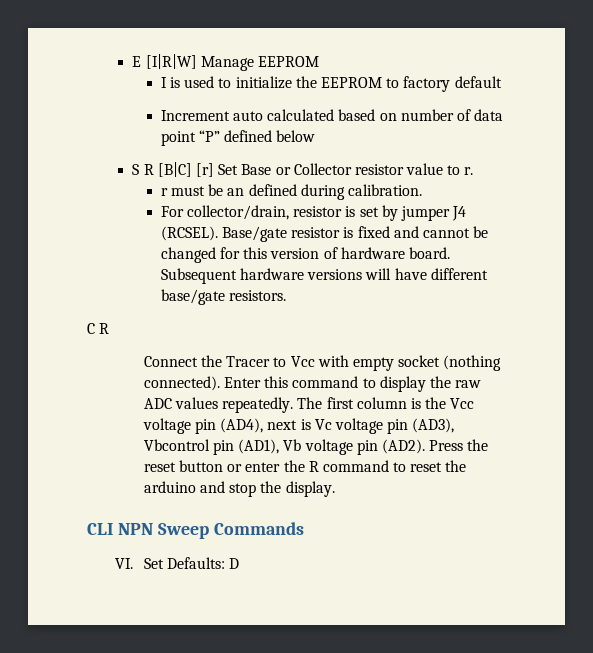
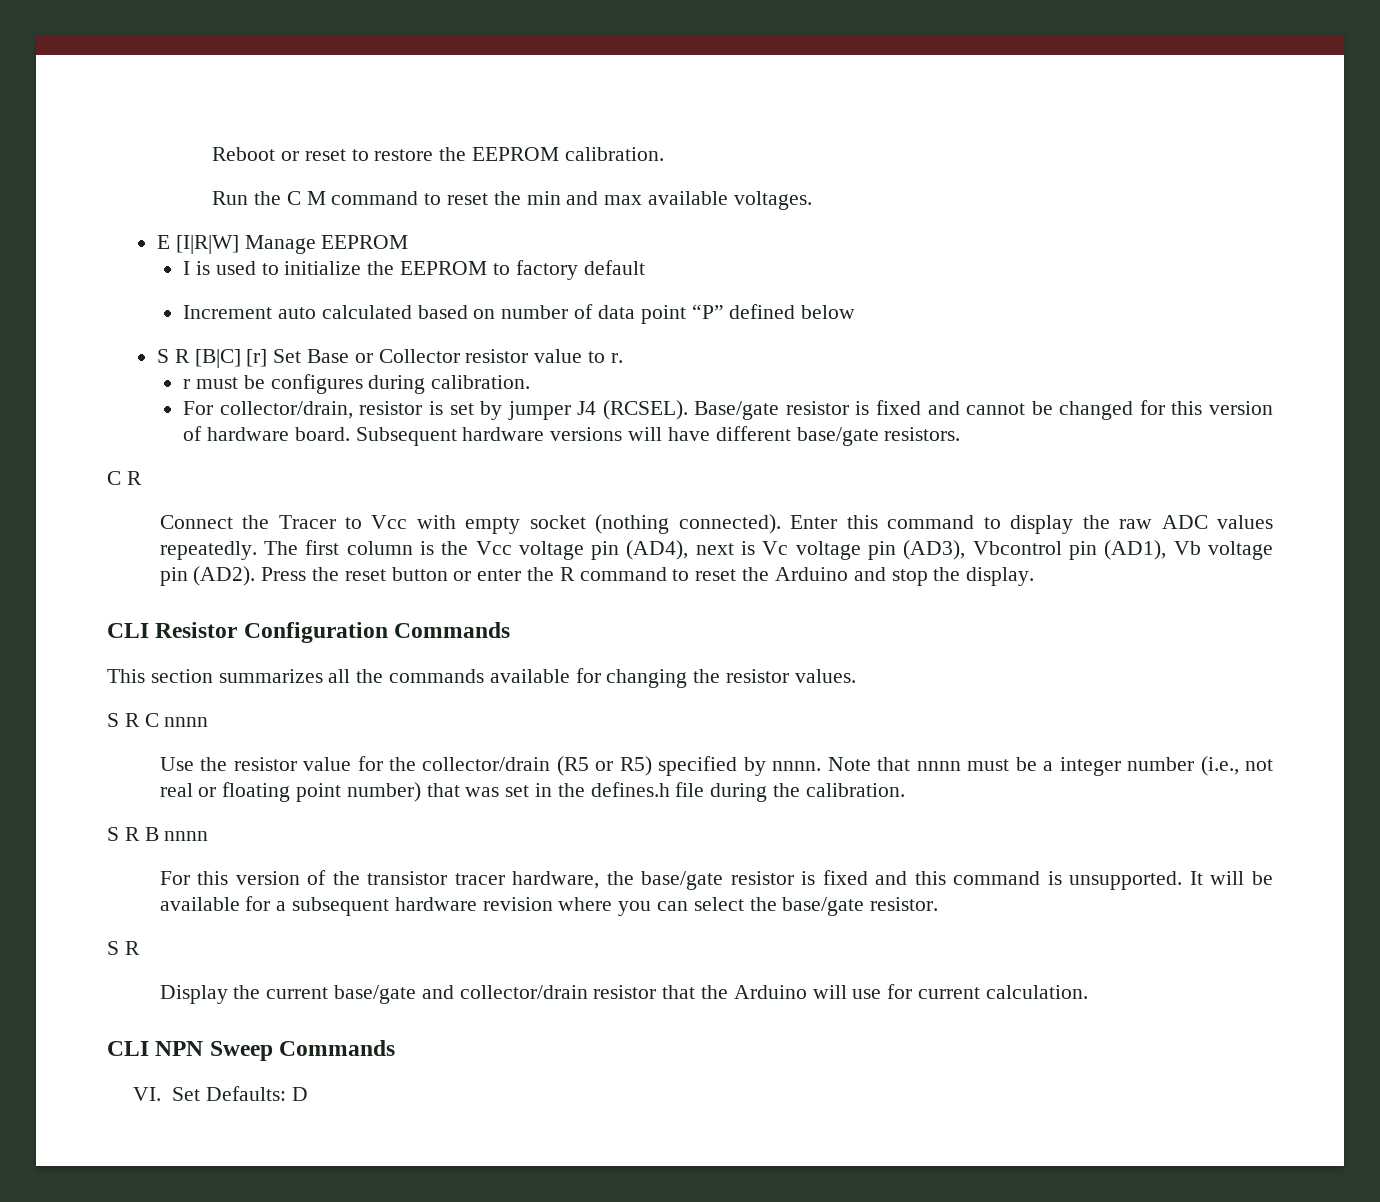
+ Reboot or reset to restore the EEPROM calibration.
+ Run the C M command to reset the min and max available voltages.
- r must be an defined during calibration.
+ r must be configures during calibration.
- Press the reset button or enter the R command to reset the arduino and stop the display.
+ Press the reset button or enter the R command to reset the Arduino and stop the display.
+ CLI Resistor Configuration Commands
+ This section summarizes all the commands available for changing the resistor values.
+ S R C nnnn
+ Use the resistor value for the collector/drain (R5 or R5) specified by nnnn. Note that nnnn must be a integer number (i.e., not real or floating point number) that was set in the defines.h file during the calibration.
+ S R B nnnn
+ For this version of the transistor tracer hardware, the base/gate resistor is fixed and this command is unsupported. It will be available for a subsequent hardware revision where you can select the base/gate resistor.
+ S R
+ Display the current base/gate and collector/drain resistor that the Arduino will use for current calculation.

